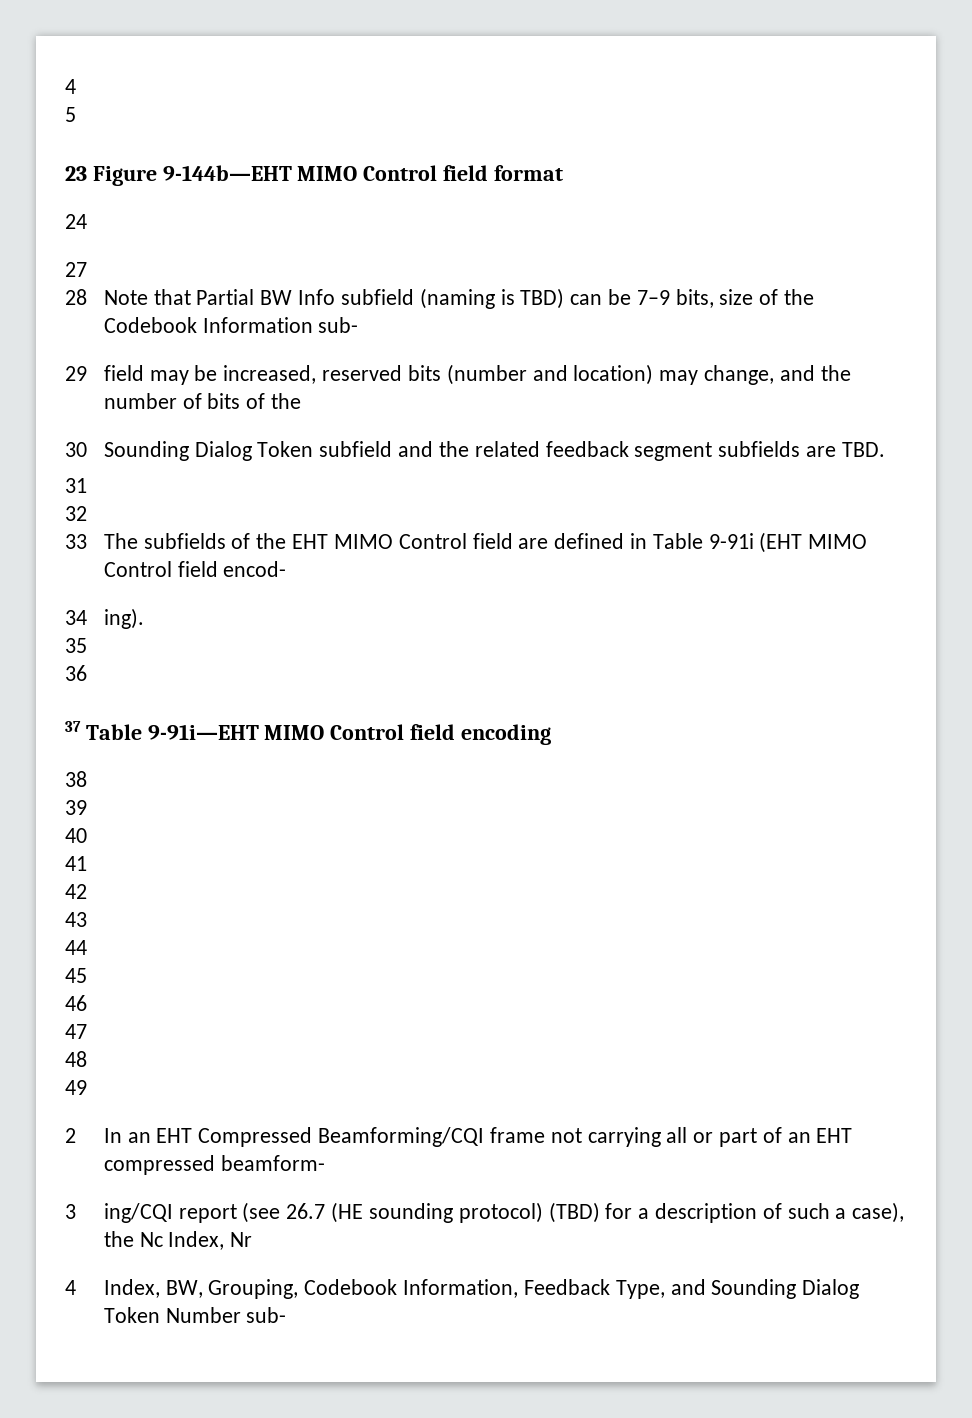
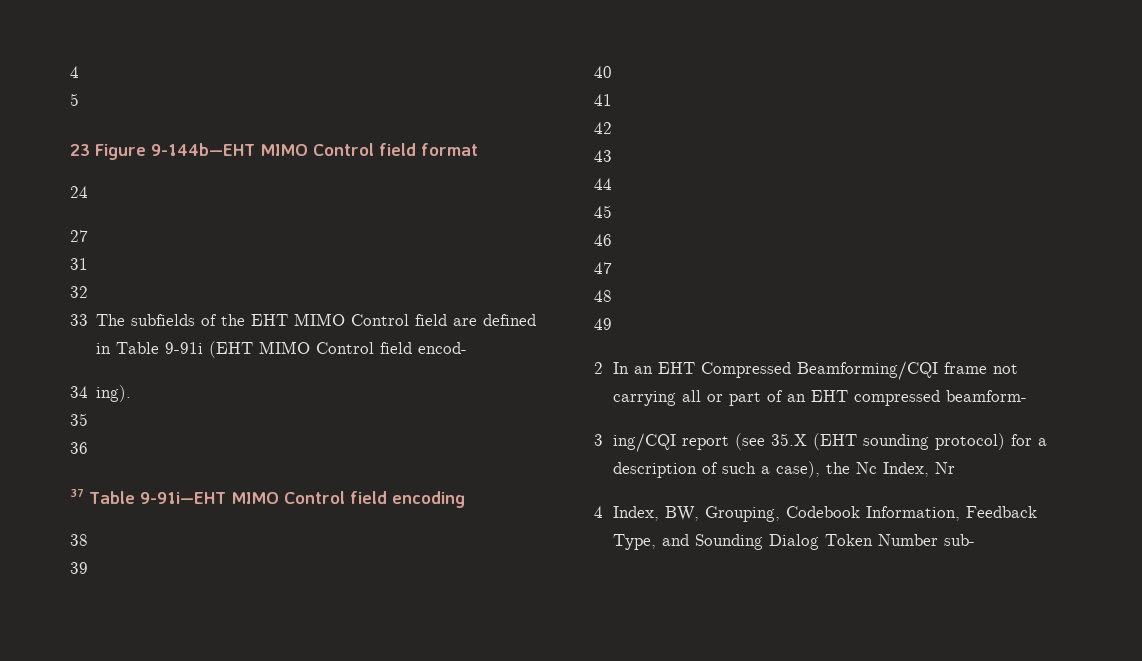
- 28 Note that Partial BW Info subfield (naming is TBD) can be 7–9 bits, size of the Codebook Information sub-
- 29 field may be increased, reserved bits (number and location) may change, and the number of bits of the
- 30 Sounding Dialog Token subfield and the related feedback segment subfields are TBD.
- 3 ing/CQI report (see 26.7 (HE sounding protocol) (TBD) for a description of such a case), the Nc Index, Nr
+ 3 ing/CQI report (see 35.X (EHT sounding protocol) for a description of such a case), the Nc Index, Nr

